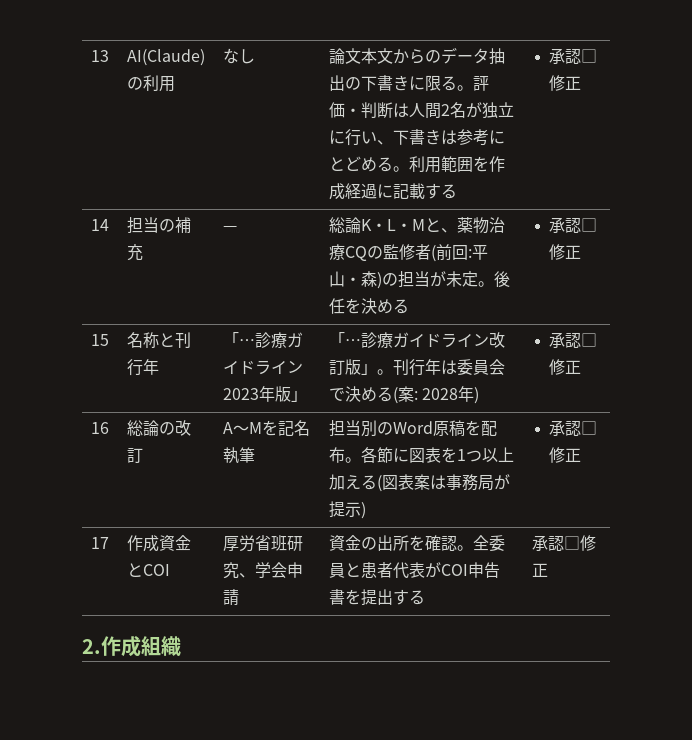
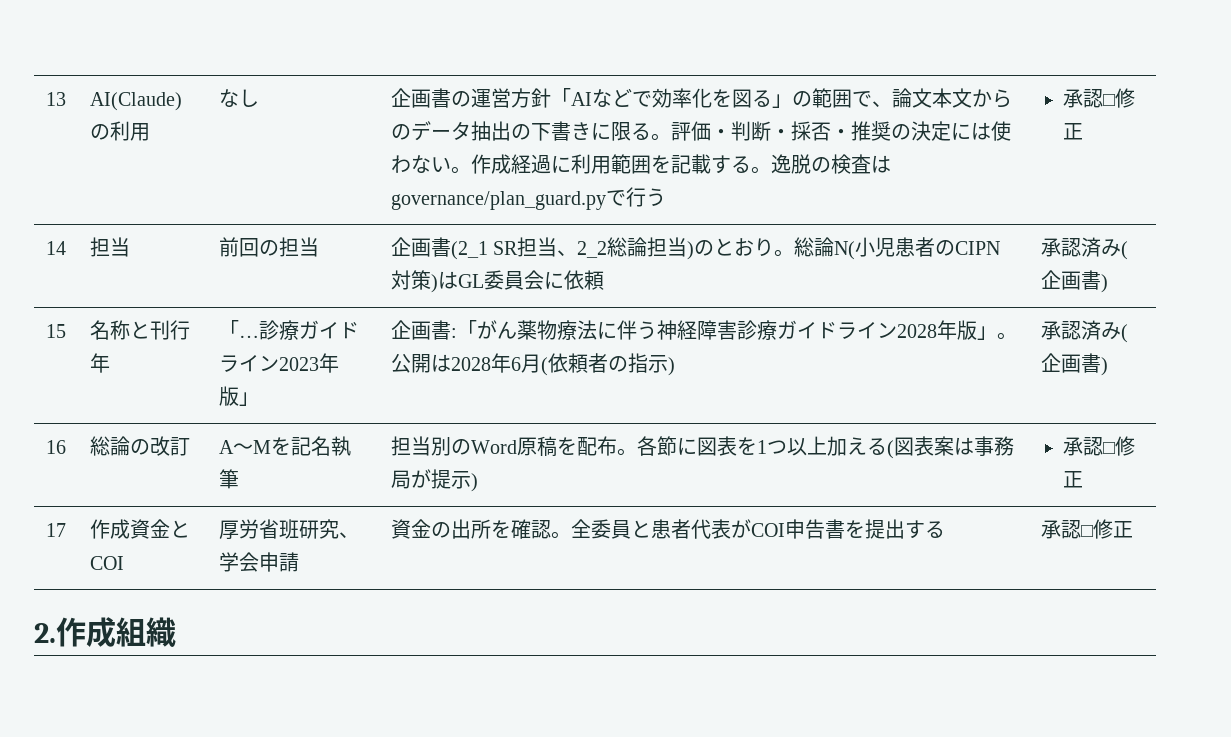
- 論文本文からのデータ抽出の下書きに限る。
+ 企画書の運営方針「AIなどで効率化を図る」の範囲で、論文本文からのデータ抽出の下書きに限る。
- 評価・判断は人間2名が独立に行い、下書きは参考にとどめる。利用範囲を作成経過に記載する
+ 評価・判断・採否・推奨の決定には使わない。作成経過に利用範囲を記載する。逸脱の検査はgovernance/plan_guard.pyで行う
- 14 | 担当の補充 | — | 総論K・L・Mと、薬物治療CQの監修者(前回:平山・森)の担当が未定。後任を決める | 承認□修正
+ 14 | 担当 | 前回の担当 | 企画書(2_1 SR担当、2_2総論担当)のとおり。総論N(小児患者のCIPN対策)はGL委員会に依頼 | 承認済み(企画書)
- 「…診療ガイドライン改訂版」。刊行年は委員会で決める(案: 2028年) | 承認□修正
+ 企画書:「がん薬物療法に伴う神経障害診療ガイドライン2028年版」。公開は2028年6月(依頼者の指示) | 承認済み(企画書)

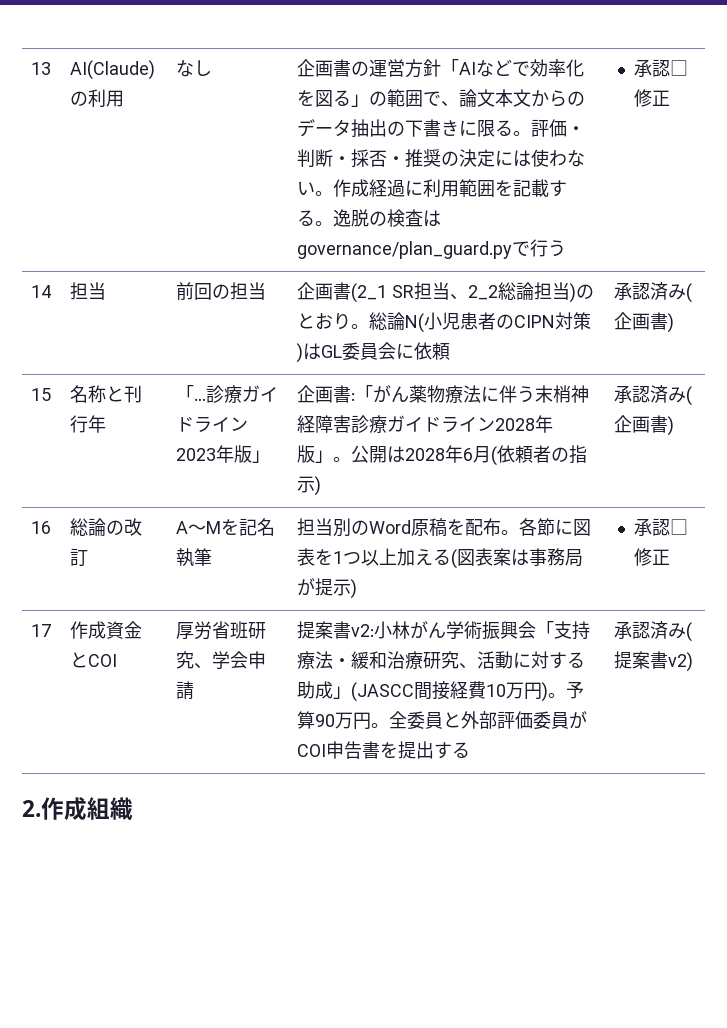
- 企画書:「がん薬物療法に伴う神経障害診療ガイドライン2028年版」。
+ 企画書:「がん薬物療法に伴う末梢神経障害診療ガイドライン2028年版」。
- 資金の出所を確認。全委員と患者代表がCOI申告書を提出する | 承認□修正
+ 提案書v2:小林がん学術振興会「支持療法・緩和治療研究、活動に対する助成」(JASCC間接経費10万円)。予算90万円。全委員と外部評価委員がCOI申告書を提出する | 承認済み(提案書v2)

